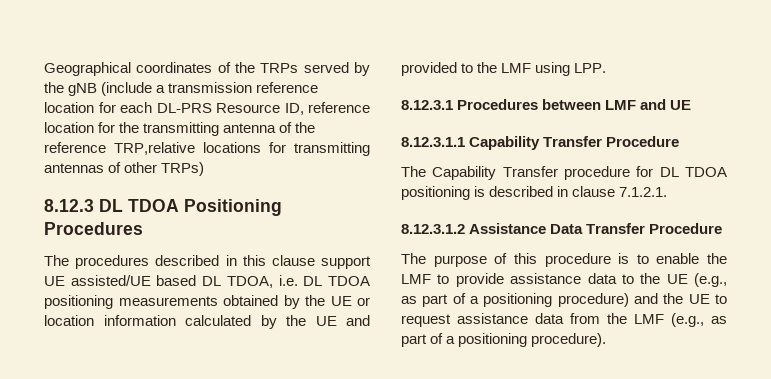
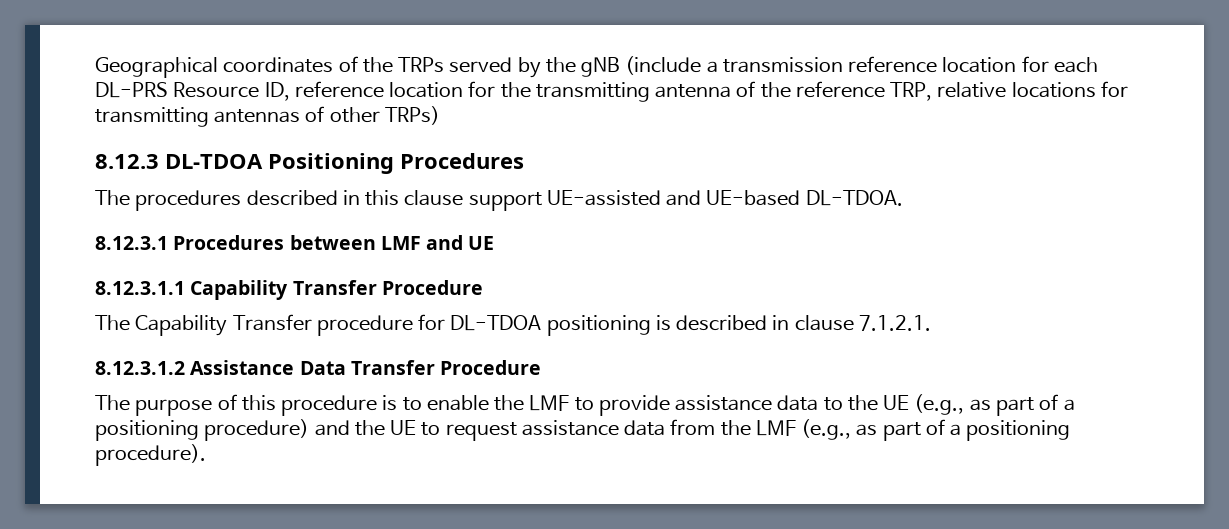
- Geographical coordinates of the TRPs served by the gNB (include a transmission reference location for each DL-PRS Resource ID, reference location for the transmitting antenna of the reference TRP,relative locations for transmitting antennas of other TRPs)
+ Geographical coordinates of the TRPs served by the gNB (include a transmission reference location for each DL-PRS Resource ID, reference location for the transmitting antenna of the reference TRP, relative locations for transmitting antennas of other TRPs)
- 8.12.3 DL TDOA Positioning Procedures
+ 8.12.3 DL-TDOA Positioning Procedures
- The procedures described in this clause support UE assisted/UE based DL TDOA, i.e. DL TDOA positioning measurements obtained by the UE or location information calculated by the UE and provided to the LMF using LPP.
+ The procedures described in this clause support UE-assisted and UE-based DL-TDOA.
- The Capability Transfer procedure for DL TDOA positioning is described in clause 7.1.2.1.
+ The Capability Transfer procedure for DL-TDOA positioning is described in clause 7.1.2.1.

